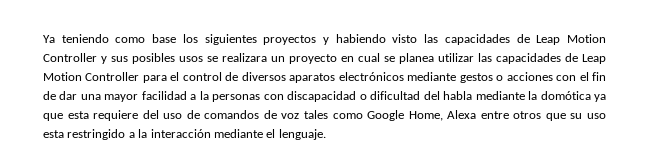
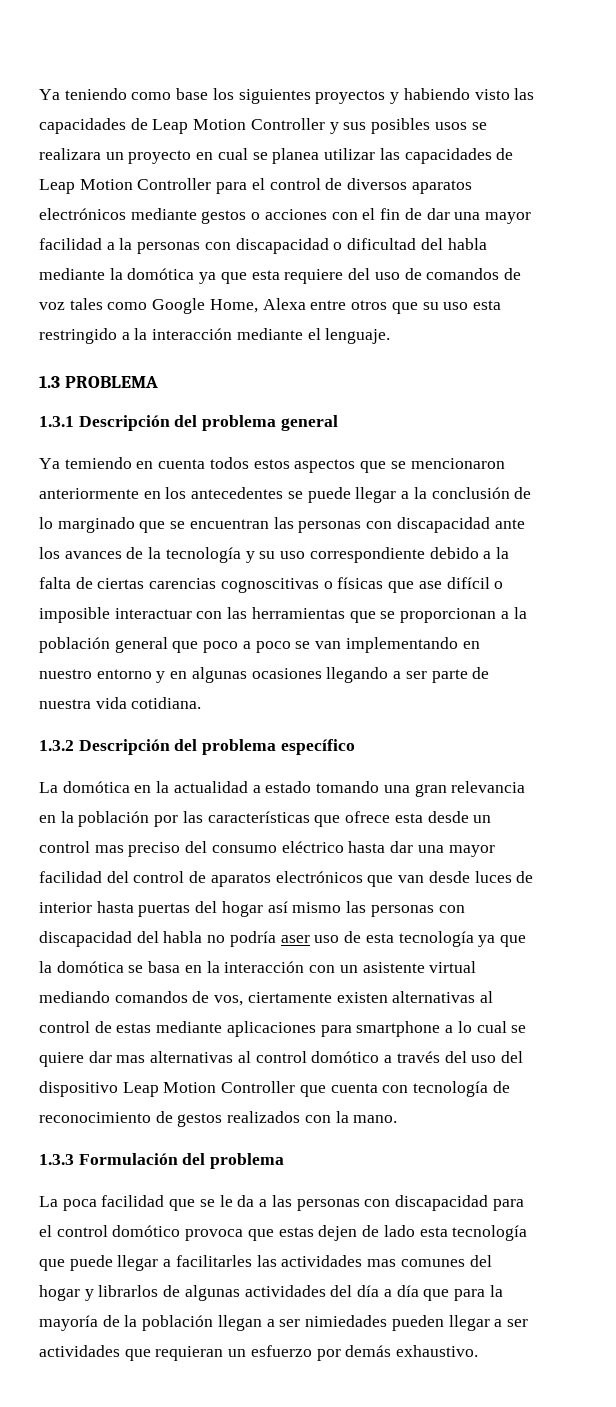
+ 1.3 PROBLEMA
+ 1.3.1 Descripción del problema general
+ Ya temiendo en cuenta todos estos aspectos que se mencionaron anteriormente en los antecedentes se puede llegar a la conclusión de lo marginado que se encuentran las personas con discapacidad ante los avances de la tecnología y su uso correspondiente debido a la falta de ciertas carencias cognoscitivas o físicas que ase difícil o imposible interactuar con las herramientas que se proporcionan a la población general que poco a poco se van implementando en nuestro entorno y en algunas ocasiones llegando a ser parte de nuestra vida cotidiana.
+ 1.3.2 Descripción del problema específico
+ La domótica en la actualidad a estado tomando una gran relevancia en la población por las características que ofrece esta desde un control mas preciso del consumo eléctrico hasta dar una mayor facilidad del control de aparatos electrónicos que van desde luces de interior hasta puertas del hogar así mismo las personas con discapacidad del habla no podría aser uso de esta tecnología ya que la domótica se basa en la interacción con un asistente virtual mediando comandos de vos, ciertamente existen alternativas al control de estas mediante aplicaciones para smartphone a lo cual se quiere dar mas alternativas al control domótico a través del uso del dispositivo Leap Motion Controller que cuenta con tecnología de reconocimiento de gestos realizados con la mano.
+ 1.3.3 Formulación del problema
+ La poca facilidad que se le da a las personas con discapacidad para el control domótico provoca que estas dejen de lado esta tecnología que puede llegar a facilitarles las actividades mas comunes del hogar y librarlos de algunas actividades del día a día que para la mayoría de la población llegan a ser nimiedades pueden llegar a ser actividades que requieran un esfuerzo por demás exhaustivo.

